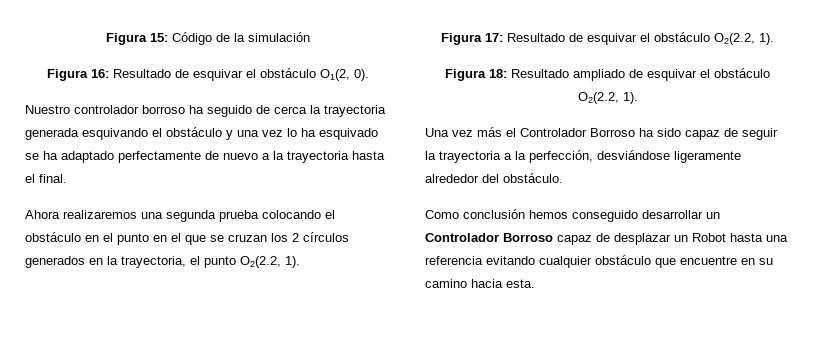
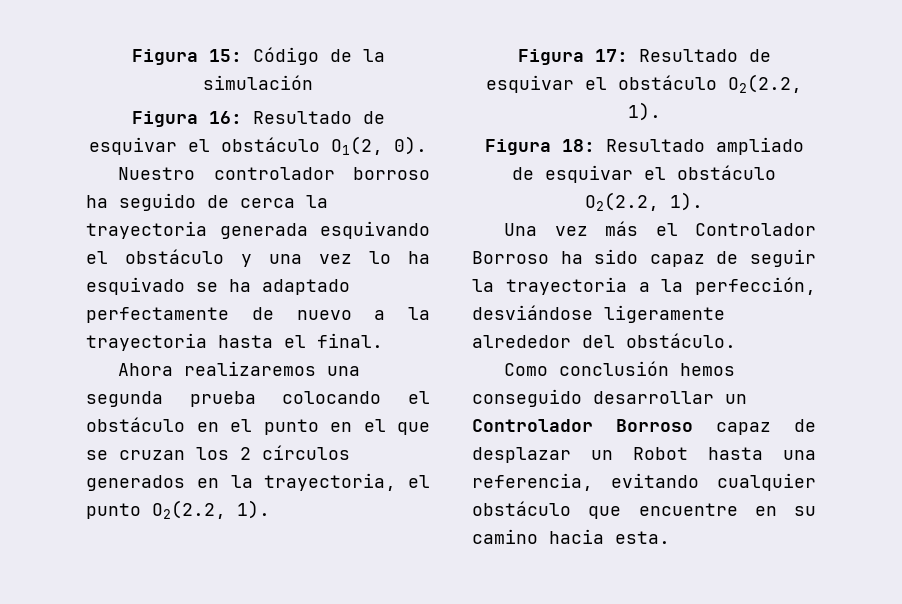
- Como conclusión hemos conseguido desarrollar un Controlador Borroso capaz de desplazar un Robot hasta una referencia evitando cualquier obstáculo que encuentre en su camino hacia esta.
+ Como conclusión hemos conseguido desarrollar un Controlador Borroso capaz de desplazar un Robot hasta una referencia, evitando cualquier obstáculo que encuentre en su camino hacia esta.

